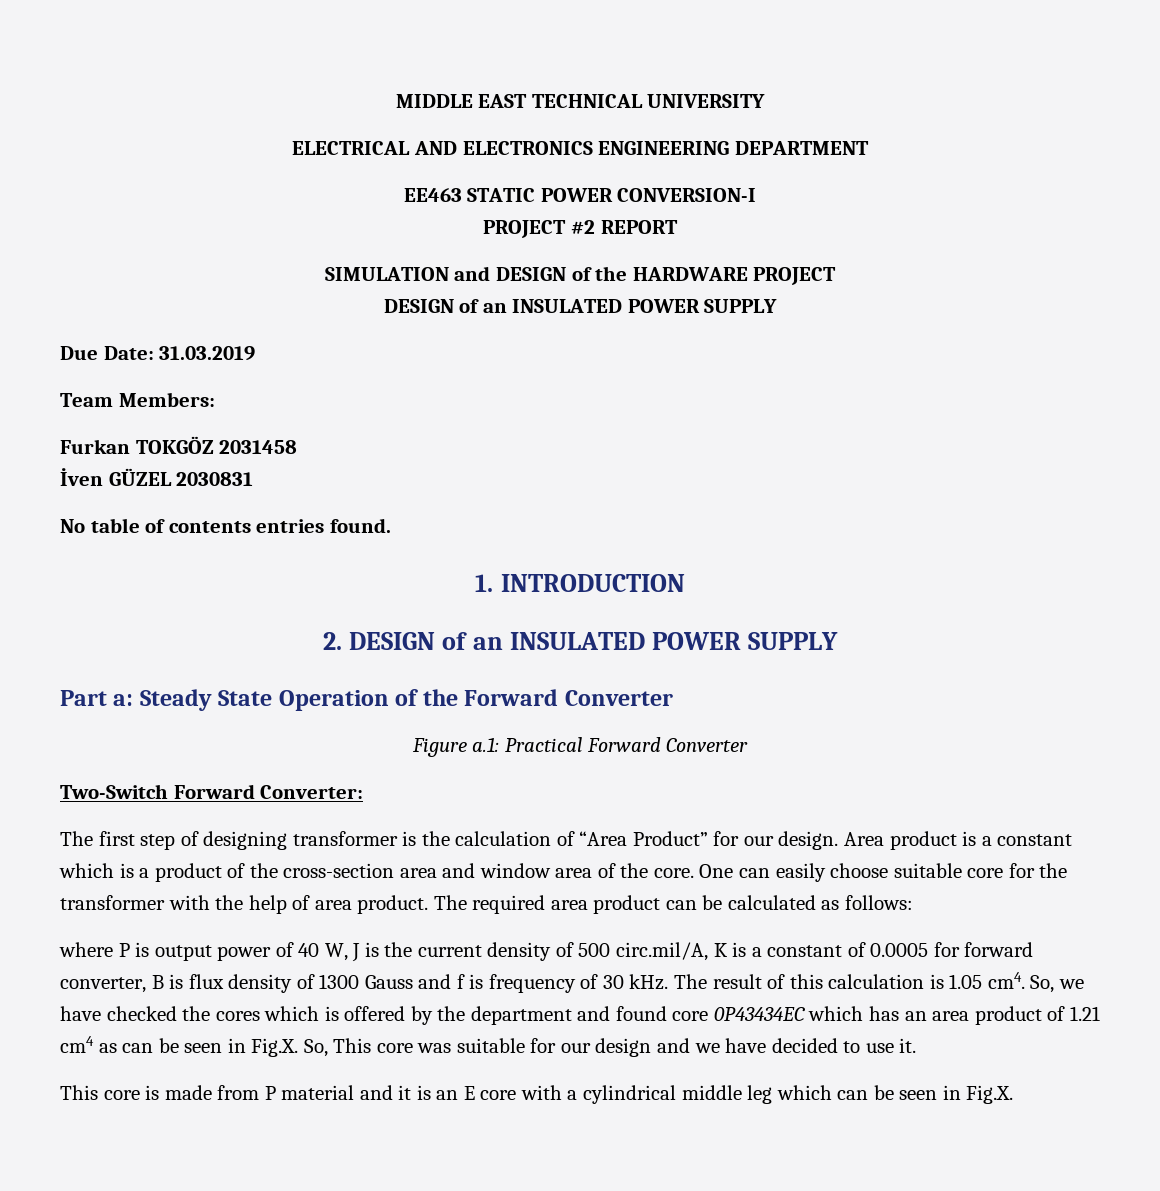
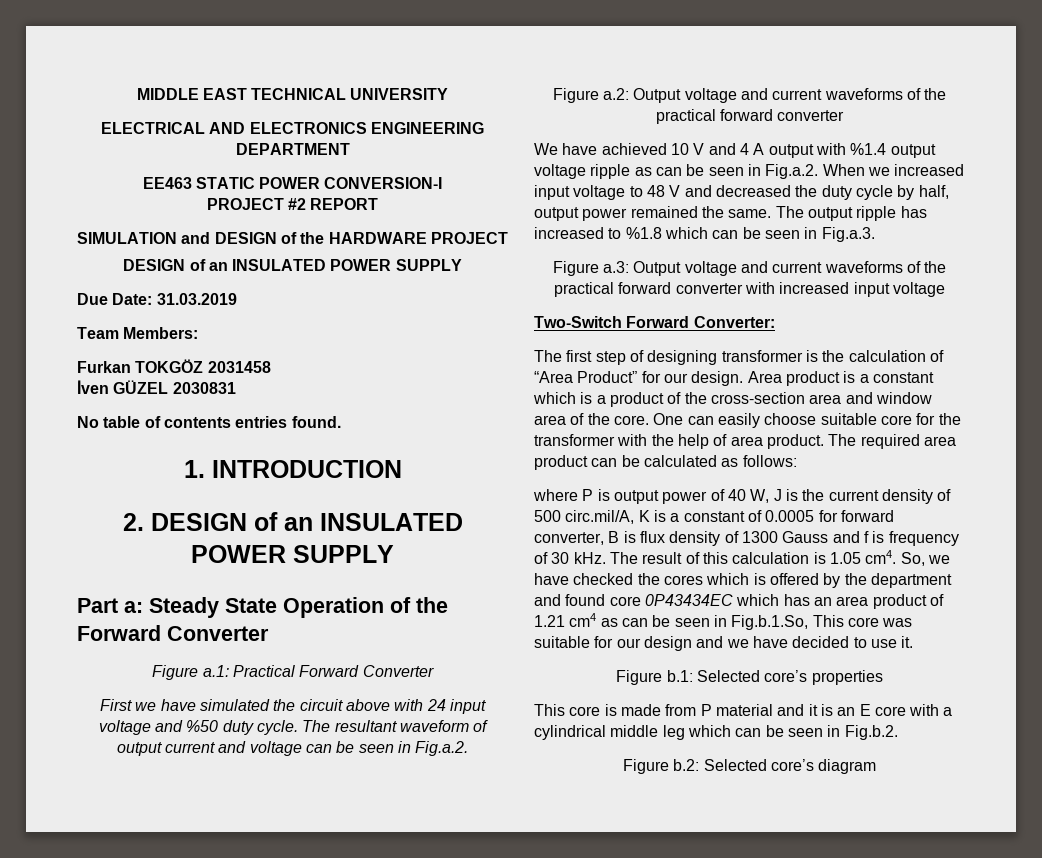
+ First we have simulated the circuit above with 24 input voltage and %50 duty cycle. The resultant waveform of output current and voltage can be seen in Fig.a.2.
+ Figure a.2: Output voltage and current waveforms of the practical forward converter
+ We have achieved 10 V and 4 A output with %1.4 output voltage ripple as can be seen in Fig.a.2. When we increased input voltage to 48 V and decreased the duty cycle by half, output power remained the same. The output ripple has increased to %1.8 which can be seen in Fig.a.3.
+ Figure a.3: Output voltage and current waveforms of the practical forward converter with increased input voltage
- So, we have checked the cores which is offered by the department and found core 0P43434EC which has an area product of 1.21 cm4 as can be seen in Fig.X. So, This core was suitable for our design and we have decided to use it.
+ So, we have checked the cores which is offered by the department and found core 0P43434EC which has an area product of 1.21 cm4 as can be seen in Fig.b.1.So, This core was suitable for our design and we have decided to use it.
+ Figure b.1: Selected core’s properties
- This core is made from P material and it is an E core with a cylindrical middle leg which can be seen in Fig.X.
+ This core is made from P material and it is an E core with a cylindrical middle leg which can be seen in Fig.b.2.
+ Figure b.2: Selected core’s diagram

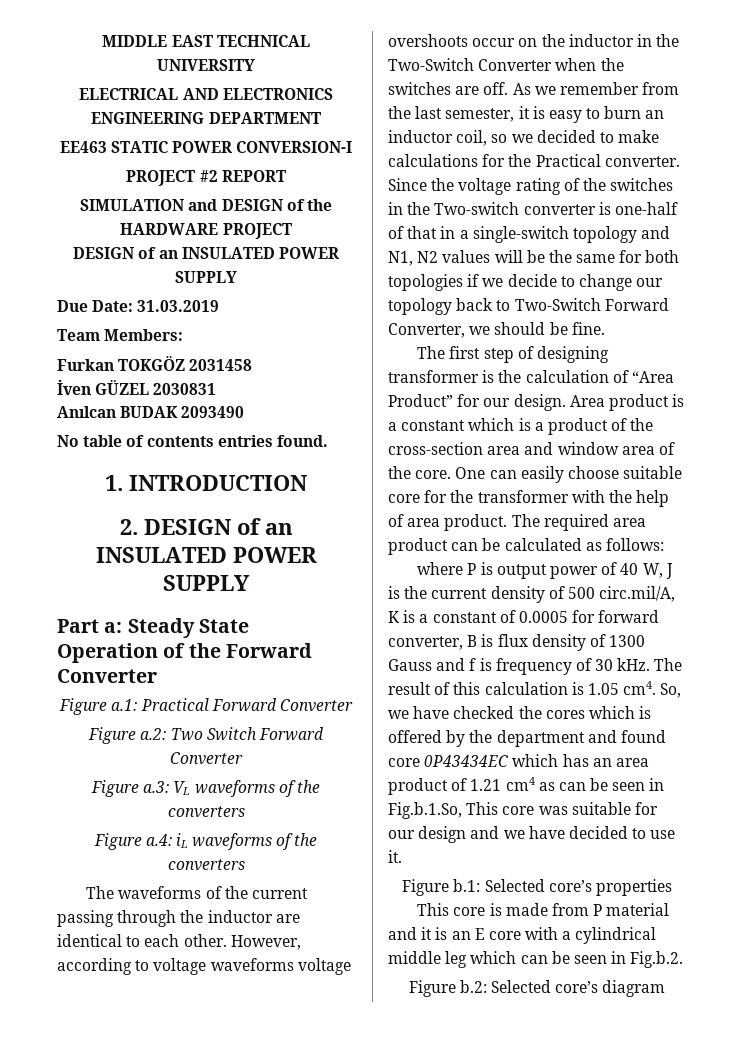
+ Anılcan BUDAK 2093490
- First we have simulated the circuit above with 24 input voltage and %50 duty cycle. The resultant waveform of output current and voltage can be seen in Fig.a.2.
- Figure a.2: Output voltage and current waveforms of the practical forward converter
- We have achieved 10 V and 4 A output with %1.4 output voltage ripple as can be seen in Fig.a.2. When we increased input voltage to 48 V and decreased the duty cycle by half, output power remained the same. The output ripple has increased to %1.8 which can be seen in Fig.a.3.
- Figure a.3: Output voltage and current waveforms of the practical forward converter with increased input voltage
- Two-Switch Forward Converter:
+ Figure a.2: Two Switch Forward Converter
+ Figure a.3: VL waveforms of the converters
+ Figure a.4: iL waveforms of the converters
+ The waveforms of the current passing through the inductor are identical to each other. However, according to voltage waveforms voltage overshoots occur on the inductor in the Two-Switch Converter when the switches are off. As we remember from the last semester, it is easy to burn an inductor coil, so we decided to make calculations for the Practical converter. Since the voltage rating of the switches in the Two-switch converter is one-half of that in a single-switch topology and N1, N2 values will be the same for both topologies if we decide to change our topology back to Two-Switch Forward Converter, we should be fine.

